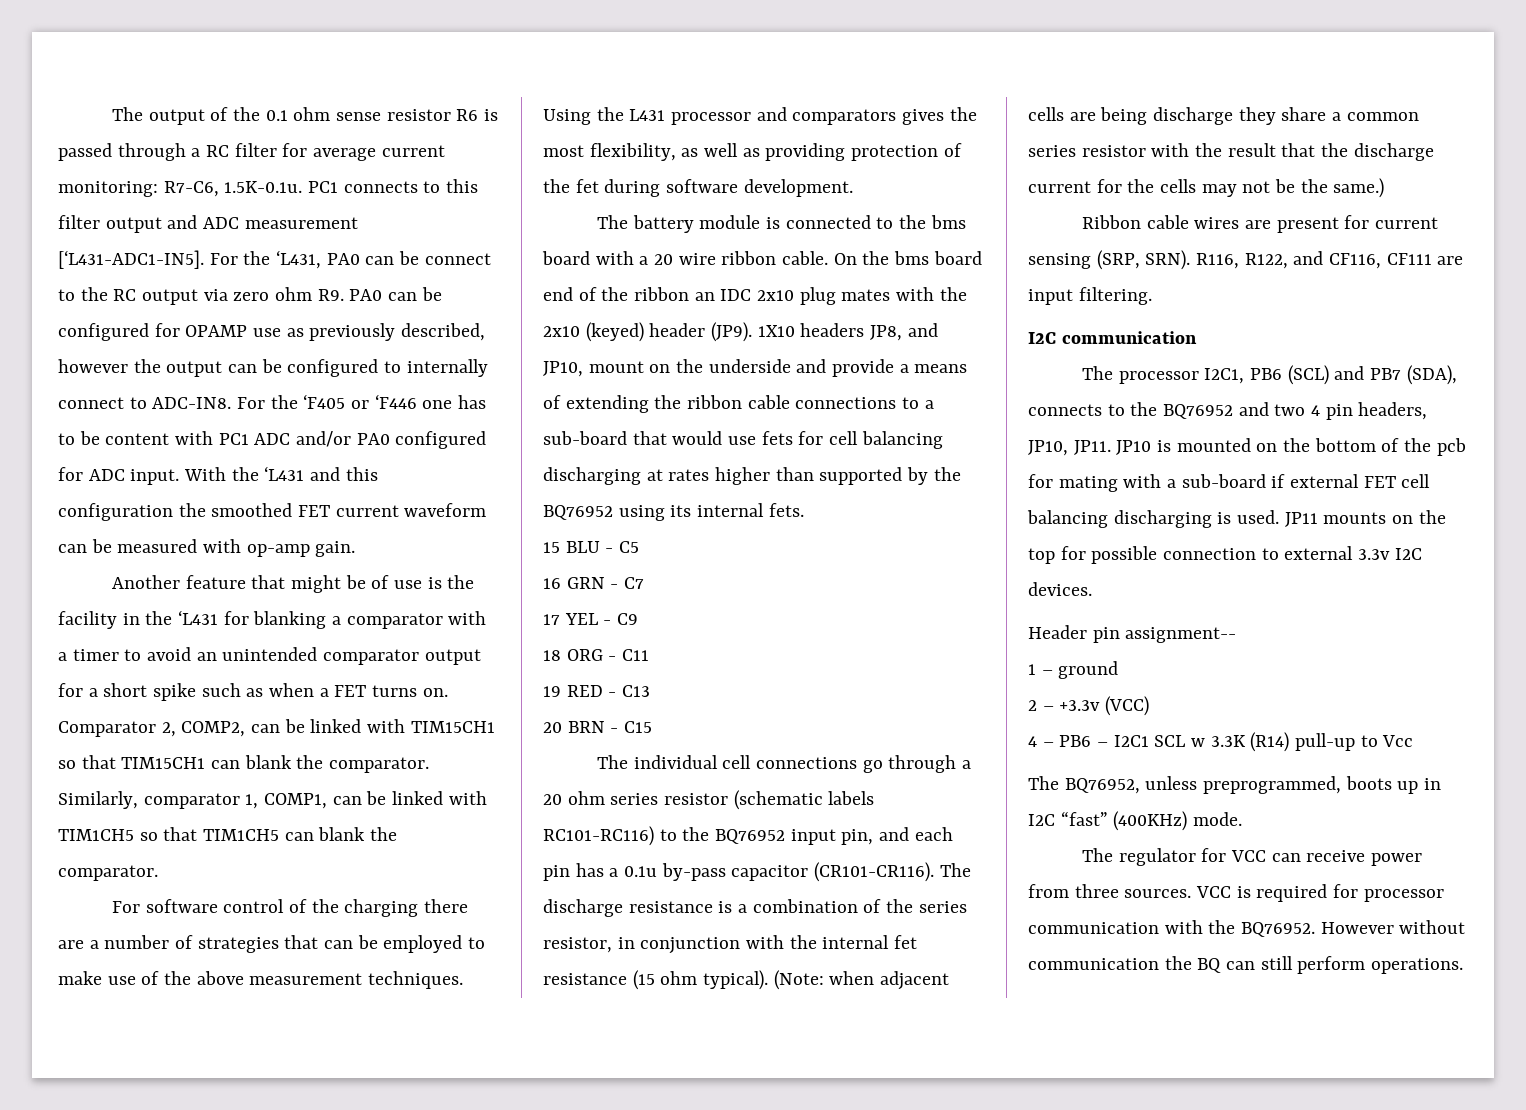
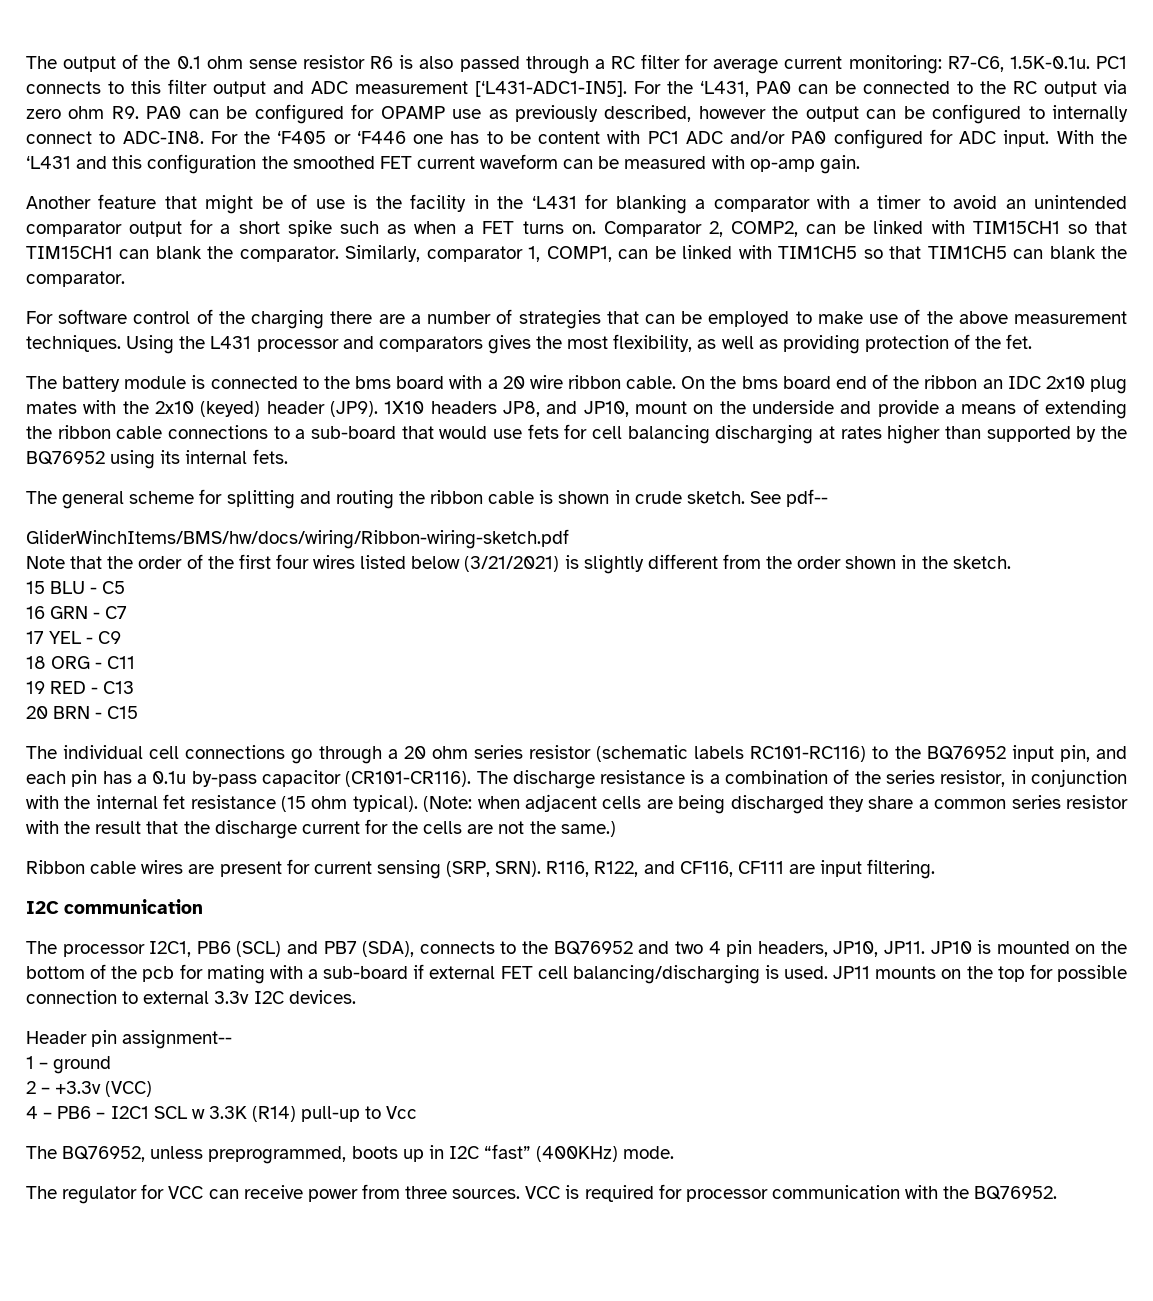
- The output of the 0.1 ohm sense resistor R6 is passed through a RC filter for average current monitoring: R7-C6, 1.5K-0.1u. PC1 connects to this filter output and ADC measurement [‘L431-ADC1-IN5].
+ The output of the 0.1 ohm sense resistor R6 is also passed through a RC filter for average current monitoring: R7-C6, 1.5K-0.1u. PC1 connects to this filter output and ADC measurement [‘L431-ADC1-IN5].
- For the ‘L431, PA0 can be connect to the RC output via zero ohm R9. PA0 can be configured for OPAMP use as previously described, however the output can be configured to internally connect to ADC-IN8.
+ For the ‘L431, PA0 can be connected to the RC output via zero ohm R9. PA0 can be configured for OPAMP use as previously described, however the output can be configured to internally connect to ADC-IN8.
- Using the L431 processor and comparators gives the most flexibility, as well as providing protection of the fet during software development.
+ Using the L431 processor and comparators gives the most flexibility, as well as providing protection of the fet.
+ The general scheme for splitting and routing the ribbon cable is shown in crude sketch. See pdf--
+ GliderWinchItems/BMS/hw/docs/wiring/Ribbon-wiring-sketch.pdf
+ Note that the order of the first four wires listed below (3/21/2021) is slightly different from the order shown in the sketch.
- (Note: when adjacent cells are being discharge they share a common series resistor with the result that the discharge current for the cells may not be the same.)
+ (Note: when adjacent cells are being discharged they share a common series resistor with the result that the discharge current for the cells are not the same.)
- JP10 is mounted on the bottom of the pcb for mating with a sub-board if external FET cell balancing discharging is used.
+ JP10 is mounted on the bottom of the pcb for mating with a sub-board if external FET cell balancing/discharging is used.
- However without communication the BQ can still perform operations.

